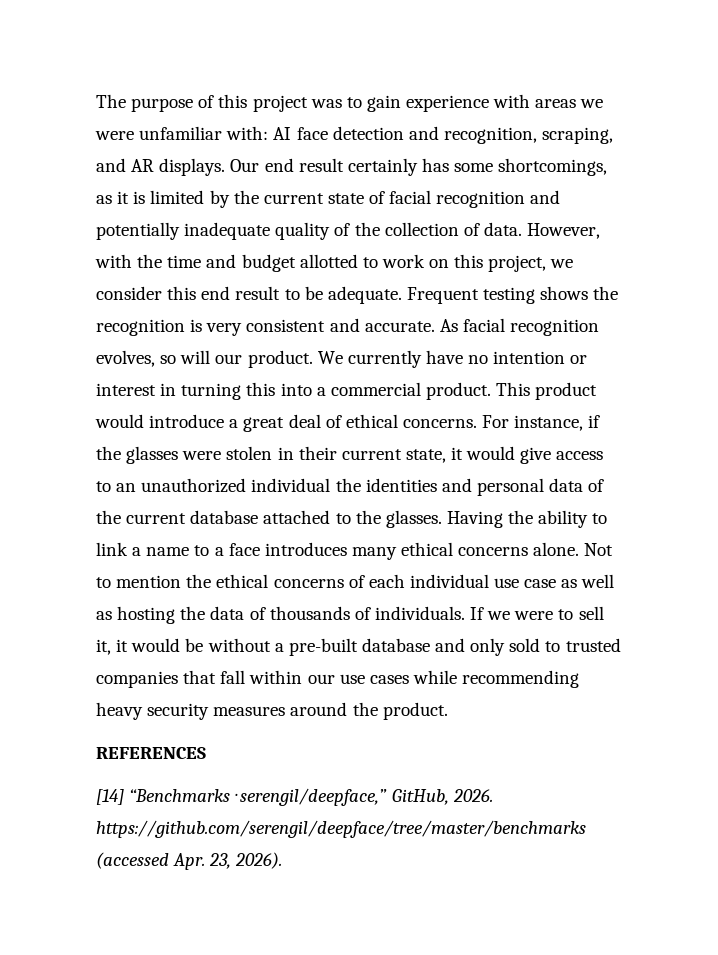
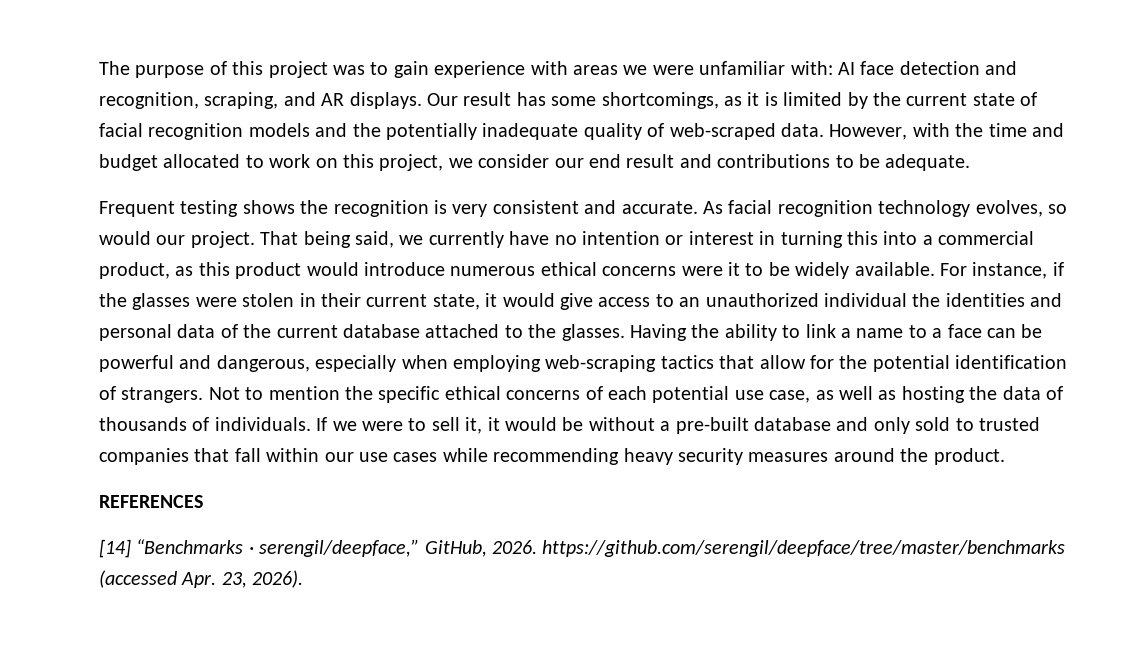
- Our end result certainly has some shortcomings, as it is limited by the current state of facial recognition and potentially inadequate quality of the collection of data.
+ Our result has some shortcomings, as it is limited by the current state of facial recognition models and the potentially inadequate quality of web-scraped data.
- However, with the time and budget allotted to work on this project, we consider this end result to be adequate. Frequent testing shows the recognition is very consistent and accurate.
+ However, with the time and budget allocated to work on this project, we consider our end result and contributions to be adequate.
+ Frequent testing shows the recognition is very consistent and accurate.
- As facial recognition evolves, so will our product. We currently have no intention or interest in turning this into a commercial product. This product would introduce a great deal of ethical concerns.
+ As facial recognition technology evolves, so would our project. That being said, we currently have no intention or interest in turning this into a commercial product, as this product would introduce numerous ethical concerns were it to be widely available.
- Having the ability to link a name to a face introduces many ethical concerns alone.
+ Having the ability to link a name to a face can be powerful and dangerous, especially when employing web-scraping tactics that allow for the potential identification of strangers.
- Not to mention the ethical concerns of each individual use case as well as hosting the data of thousands of individuals.
+ Not to mention the specific ethical concerns of each potential use case, as well as hosting the data of thousands of individuals.

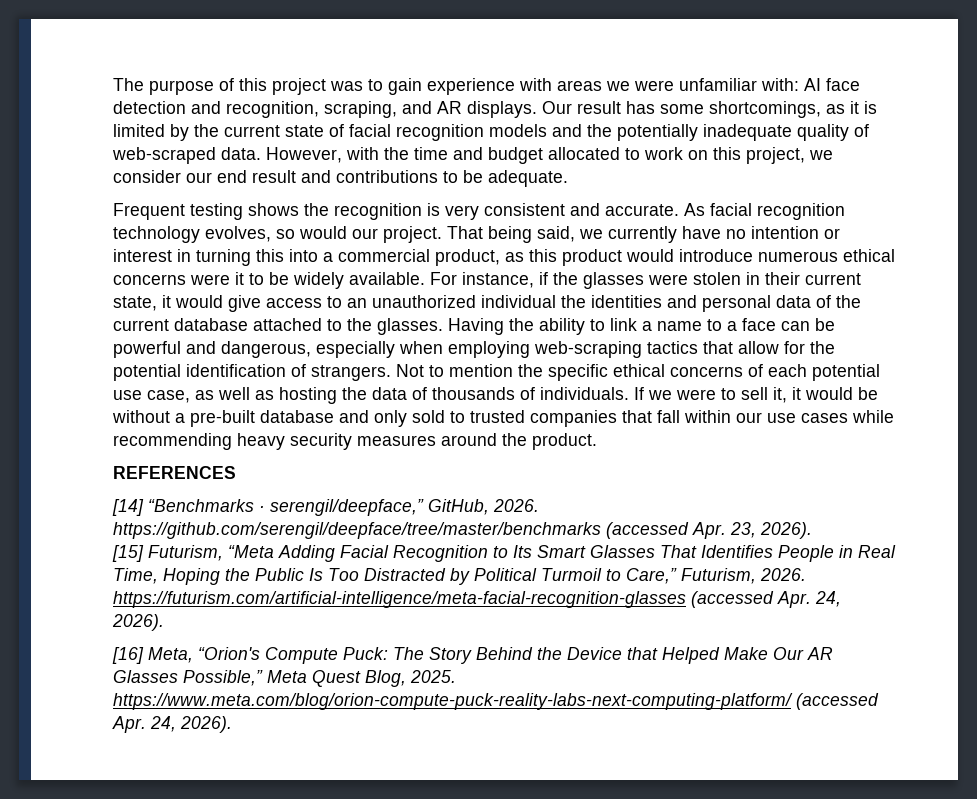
+ [15] Futurism, “Meta Adding Facial Recognition to Its Smart Glasses That Identifies People in Real Time, Hoping the Public Is Too Distracted by Political Turmoil to Care,” Futurism, 2026. https://futurism.com/artificial-intelligence/meta-facial-recognition-glasses (accessed Apr. 24, 2026).
+ [16] Meta, “Orion's Compute Puck: The Story Behind the Device that Helped Make Our AR Glasses Possible,” Meta Quest Blog, 2025. https://www.meta.com/blog/orion-compute-puck-reality-labs-next-computing-platform/ (accessed Apr. 24, 2026).

